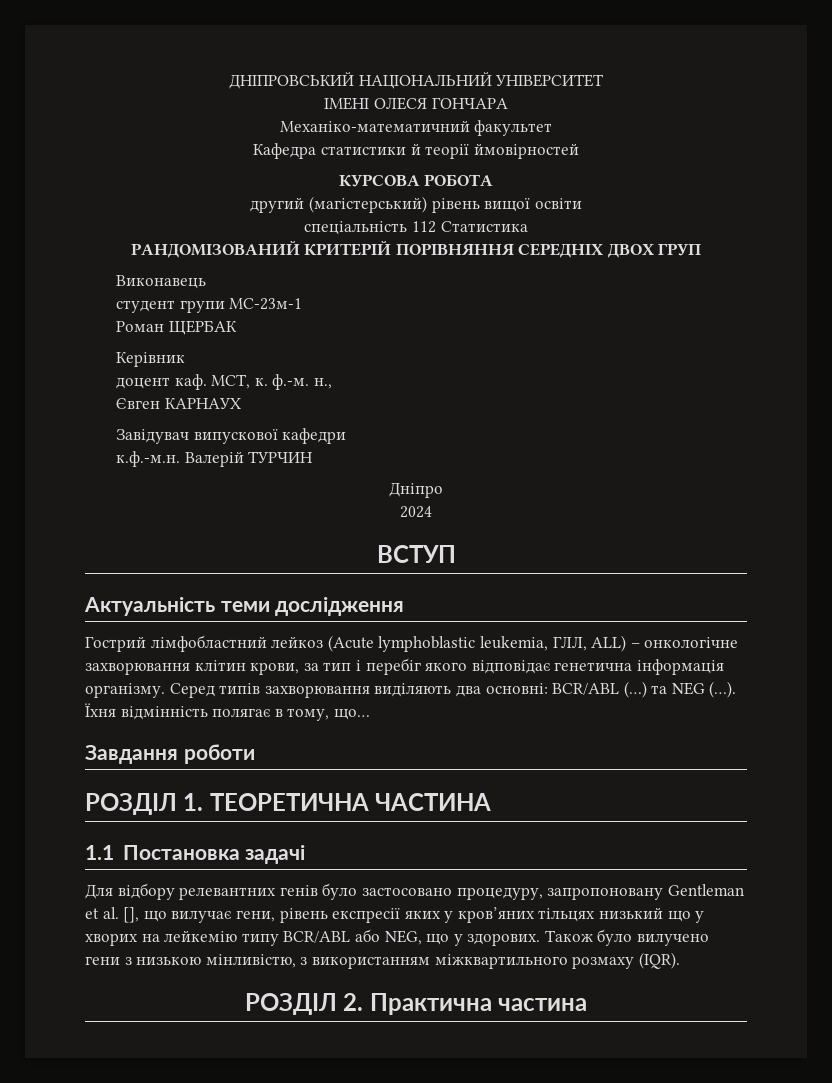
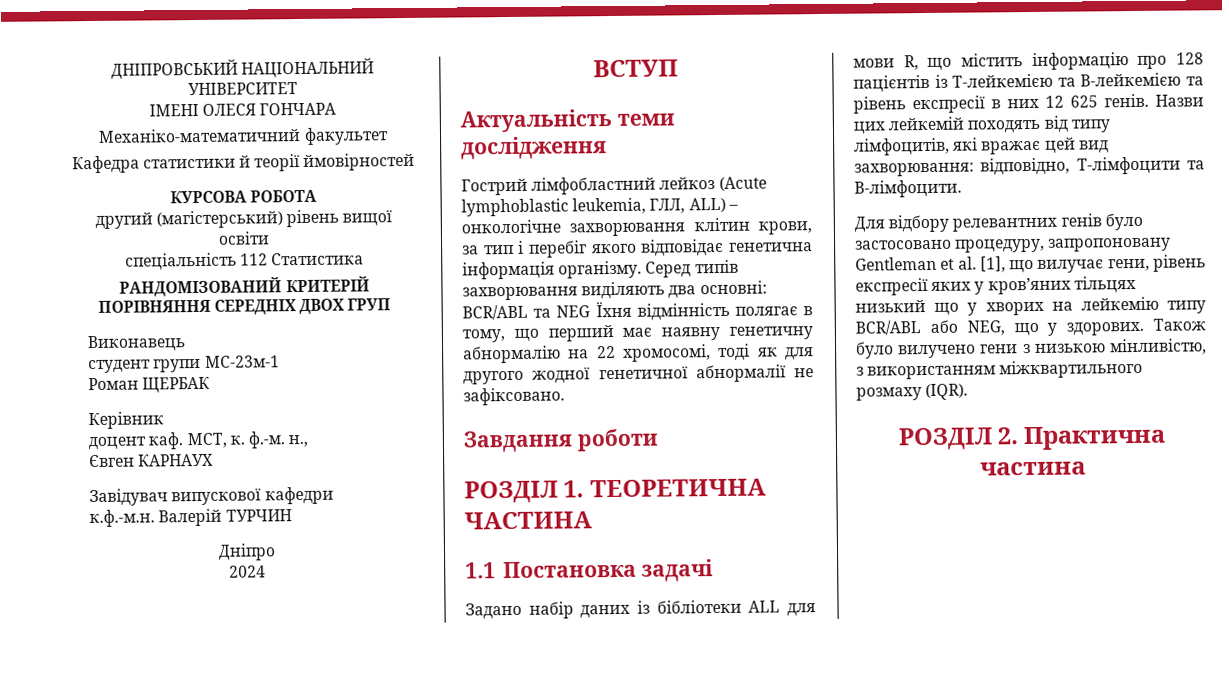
- Серед типів захворювання виділяють два основні: BCR/ABL (…) та NEG (…). Їхня відмінність полягає в тому, що…
+ Серед типів захворювання виділяють два основні: BCR/ABL та NEG Їхня відмінність полягає в тому, що перший має наявну генетичну абнормалію на 22 хромосомі, тоді як для другого жодної генетичної абнормалії не зафіксовано.
+ Задано набір даних із бібліотеки ALL для мови R, що містить інформацію про 128 пацієнтів із T-лейкемією та B-лейкемією та рівень експресії в них 12 625 генів. Назви цих лейкемій походять від типу лімфоцитів, які вражає цей вид захворювання: відповідно, T-лімфоцити та B-лімфоцити.
- Для відбору релевантних генів було застосовано процедуру, запропоновану Gentleman et al. [], що вилучає гени, рівень експресії яких у кров’яних тільцях низький що у хворих на лейкемію типу BCR/ABL або NEG, що у здорових.
+ Для відбору релевантних генів було застосовано процедуру, запропоновану Gentleman et al. [1], що вилучає гени, рівень експресії яких у кров’яних тільцях низький що у хворих на лейкемію типу BCR/ABL або NEG, що у здорових.

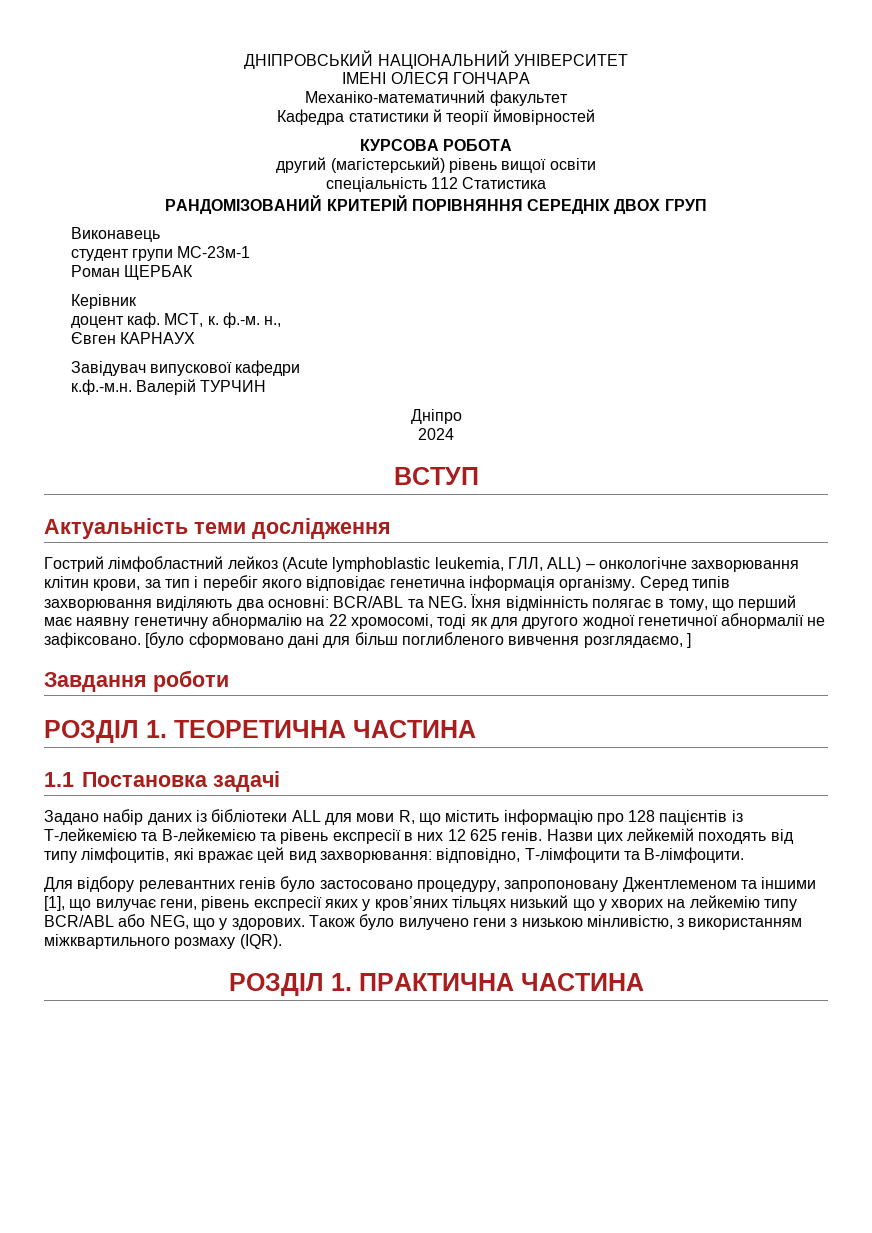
- Серед типів захворювання виділяють два основні: BCR/ABL та NEG Їхня відмінність полягає в тому, що перший має наявну генетичну абнормалію на 22 хромосомі, тоді як для другого жодної генетичної абнормалії не зафіксовано.
+ Серед типів захворювання виділяють два основні: BCR/ABL та NEG. Їхня відмінність полягає в тому, що перший має наявну генетичну абнормалію на 22 хромосомі, тоді як для другого жодної генетичної абнормалії не зафіксовано. [було сформовано дані для більш поглибленого вивчення розглядаємо, ]
- Для відбору релевантних генів було застосовано процедуру, запропоновану Gentleman et al. [1], що вилучає гени, рівень експресії яких у кров’яних тільцях низький що у хворих на лейкемію типу BCR/ABL або NEG, що у здорових.
+ Для відбору релевантних генів було застосовано процедуру, запропоновану Джентлеменом та іншими [1], що вилучає гени, рівень експресії яких у кров’яних тільцях низький що у хворих на лейкемію типу BCR/ABL або NEG, що у здорових.
- РОЗДІЛ 2. Практична частина
+ РОЗДІЛ 1. ПРАКТИЧНА ЧАСТИНА

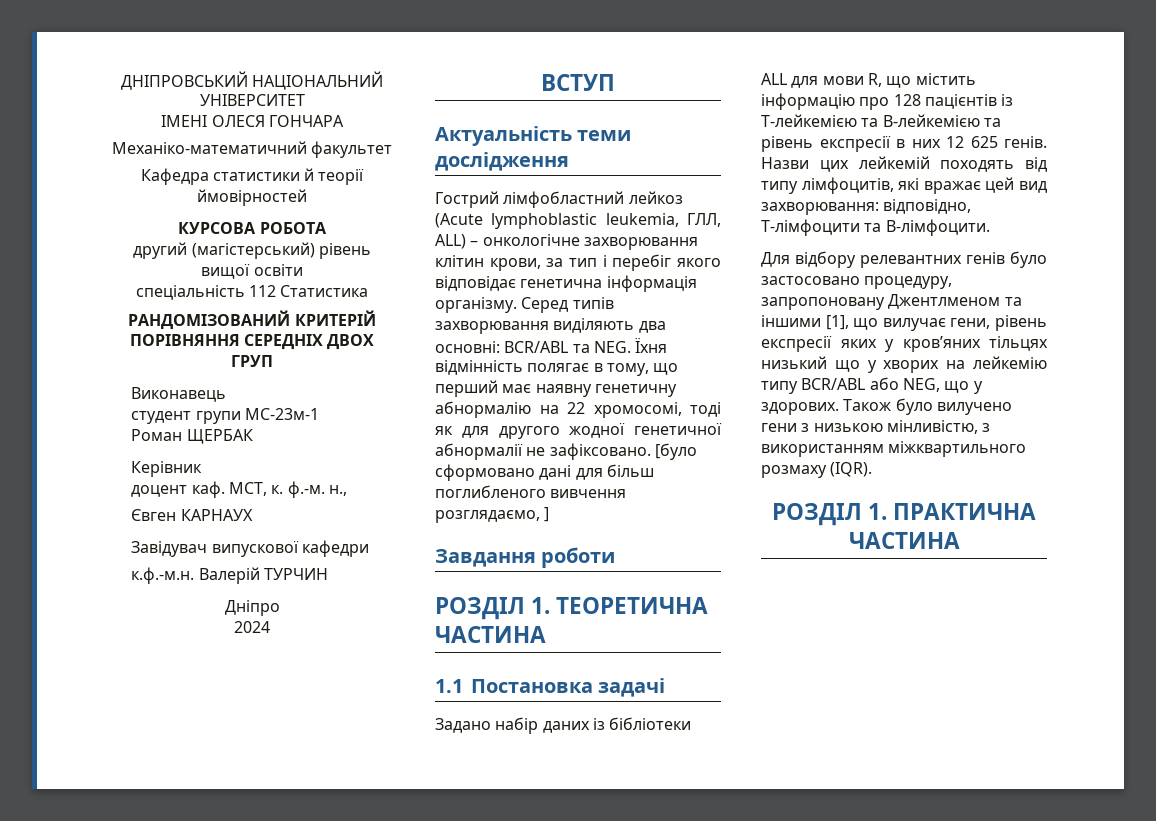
- Для відбору релевантних генів було застосовано процедуру, запропоновану Джентлеменом та іншими [1], що вилучає гени, рівень експресії яких у кров’яних тільцях низький що у хворих на лейкемію типу BCR/ABL або NEG, що у здорових.
+ Для відбору релевантних генів було застосовано процедуру, запропоновану Джентлменом та іншими [1], що вилучає гени, рівень експресії яких у кров’яних тільцях низький що у хворих на лейкемію типу BCR/ABL або NEG, що у здорових.

